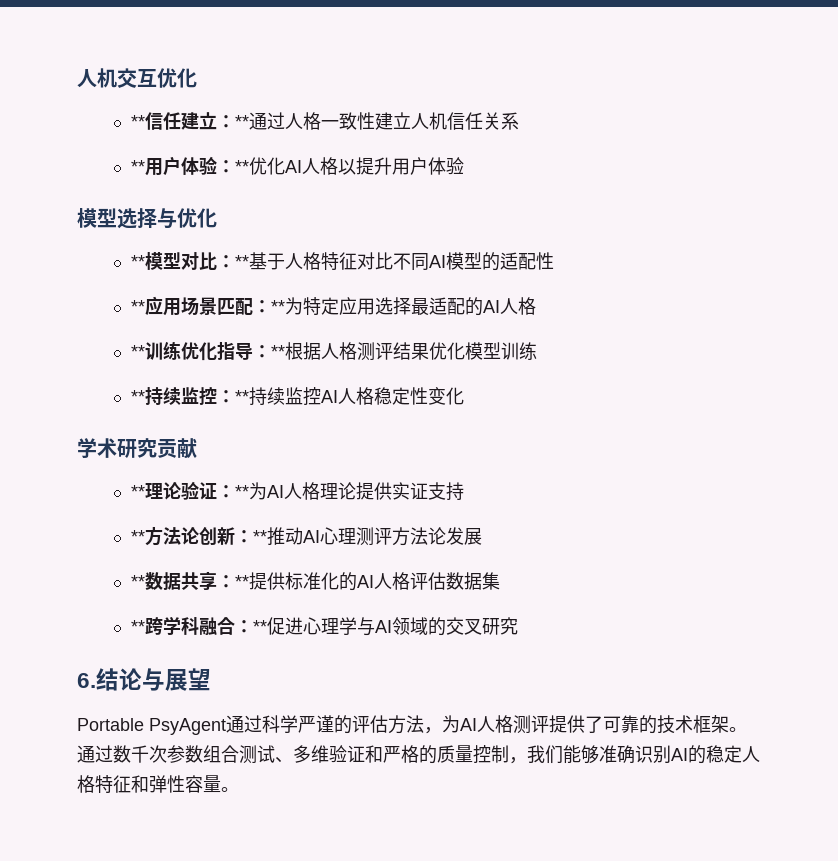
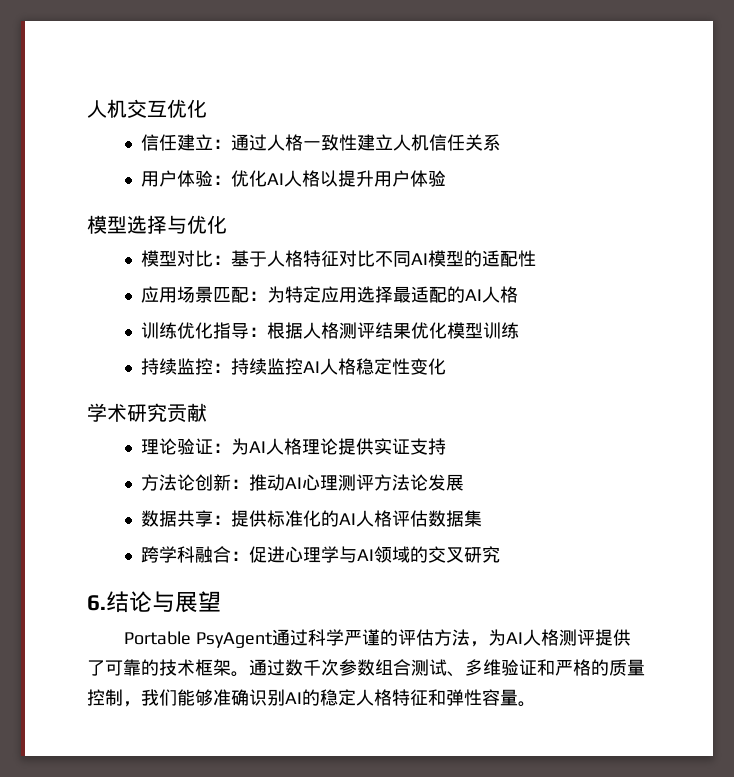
- **信任建立：**通过人格一致性建立人机信任关系
+ 信任建立：通过人格一致性建立人机信任关系
- **用户体验：**优化AI人格以提升用户体验
+ 用户体验：优化AI人格以提升用户体验
- **模型对比：**基于人格特征对比不同AI模型的适配性
+ 模型对比：基于人格特征对比不同AI模型的适配性
- **应用场景匹配：**为特定应用选择最适配的AI人格
+ 应用场景匹配：为特定应用选择最适配的AI人格
- **训练优化指导：**根据人格测评结果优化模型训练
+ 训练优化指导：根据人格测评结果优化模型训练
- **持续监控：**持续监控AI人格稳定性变化
+ 持续监控：持续监控AI人格稳定性变化
- **理论验证：**为AI人格理论提供实证支持
+ 理论验证：为AI人格理论提供实证支持
- **方法论创新：**推动AI心理测评方法论发展
+ 方法论创新：推动AI心理测评方法论发展
- **数据共享：**提供标准化的AI人格评估数据集
+ 数据共享：提供标准化的AI人格评估数据集
- **跨学科融合：**促进心理学与AI领域的交叉研究
+ 跨学科融合：促进心理学与AI领域的交叉研究

